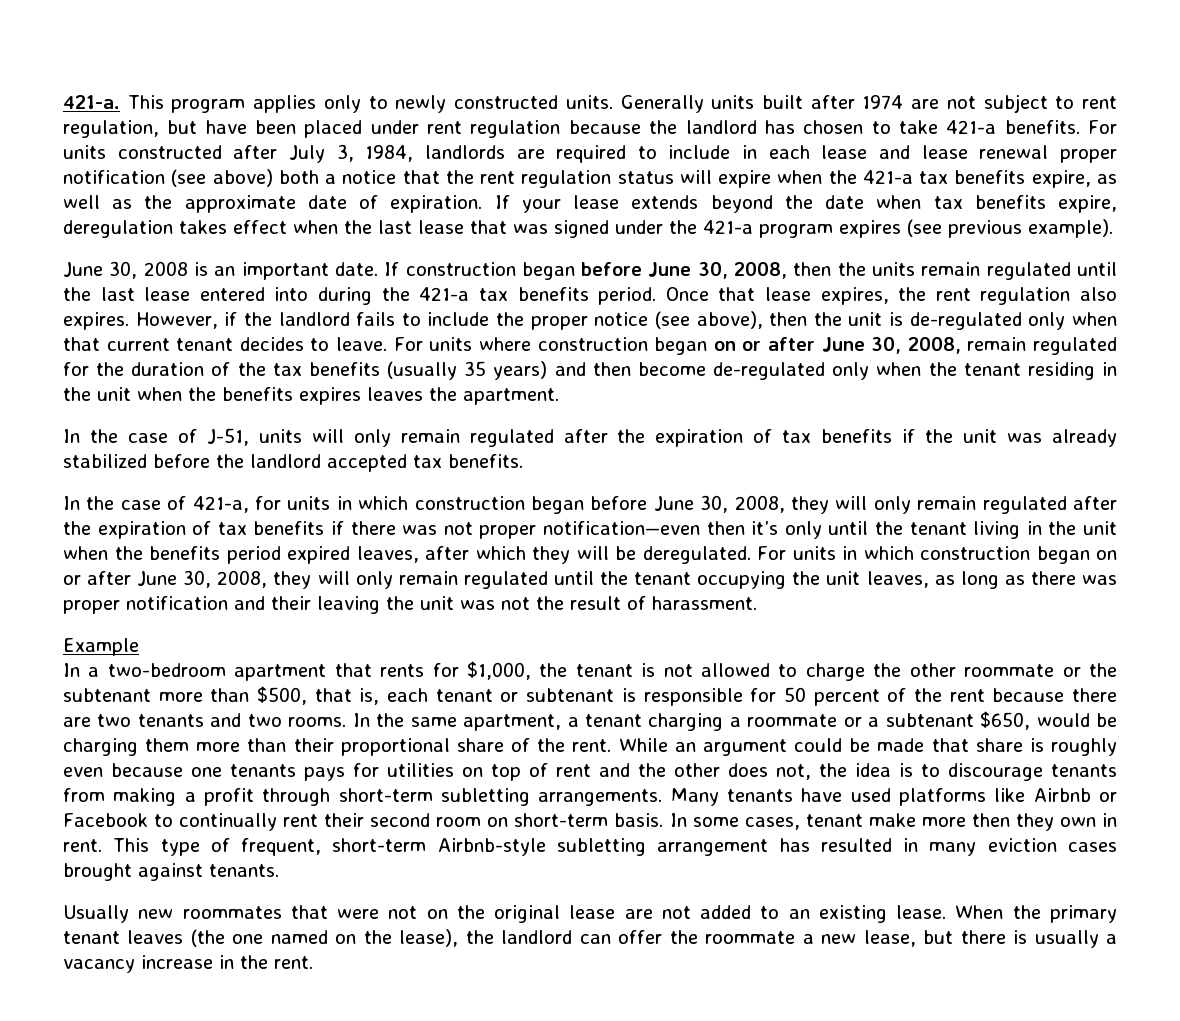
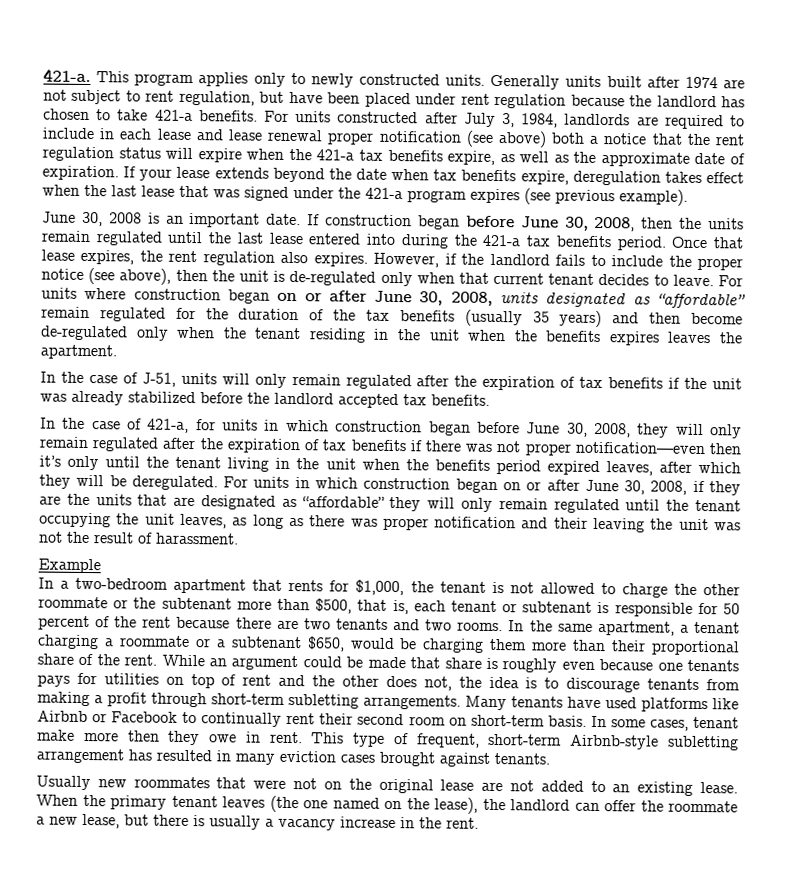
- For units where construction began on or after June 30, 2008, remain regulated for the duration of the tax benefits (usually 35 years) and then become de-regulated only when the tenant residing in the unit when the benefits expires leaves the apartment.
+ For units where construction began on or after June 30, 2008, units designated as “affordable” remain regulated for the duration of the tax benefits (usually 35 years) and then become de-regulated only when the tenant residing in the unit when the benefits expires leaves the apartment.
- For units in which construction began on or after June 30, 2008, they will only remain regulated until the tenant occupying the unit leaves, as long as there was proper notification and their leaving the unit was not the result of harassment.
+ For units in which construction began on or after June 30, 2008, if they are the units that are designated as “affordable” they will only remain regulated until the tenant occupying the unit leaves, as long as there was proper notification and their leaving the unit was not the result of harassment.
- In some cases, tenant make more then they own in rent.
+ In some cases, tenant make more then they owe in rent.

